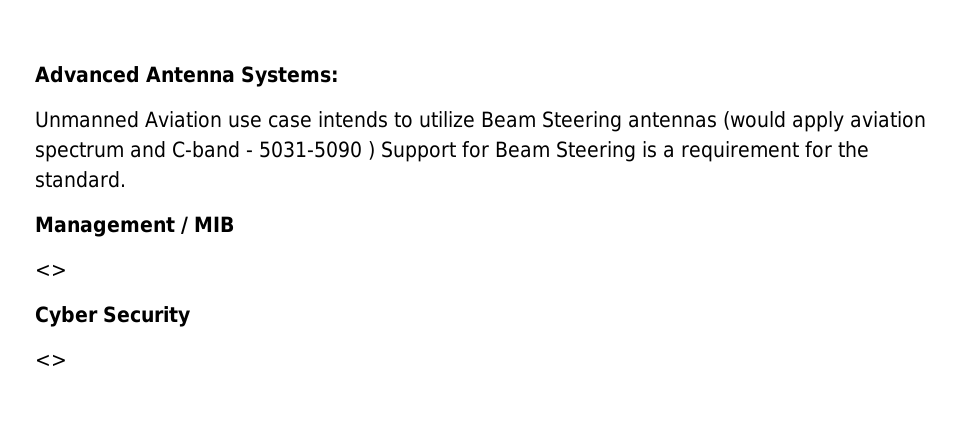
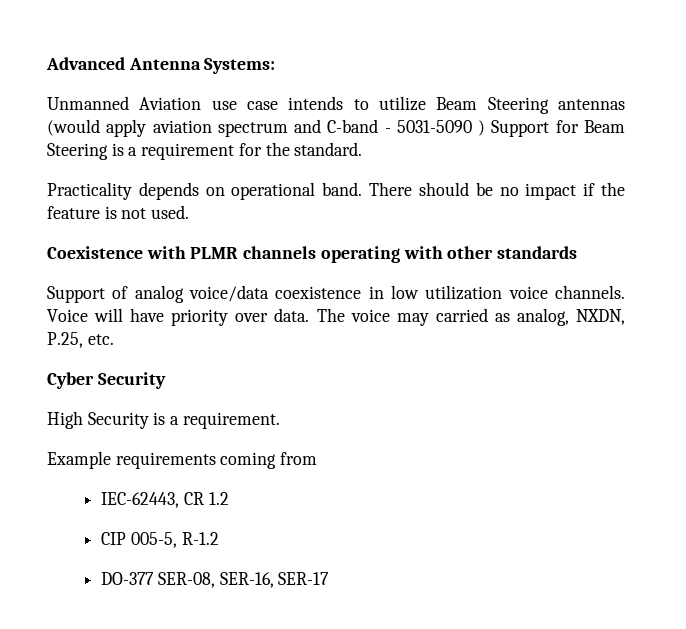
- Management / MIB
- <>
+ Practicality depends on operational band. There should be no impact if the feature is not used.
+ Coexistence with PLMR channels operating with other standards
+ Support of analog voice/data coexistence in low utilization voice channels. Voice will have priority over data. The voice may carried as analog, NXDN, P.25, etc.
  Cyber Security
- <>
+ High Security is a requirement.
+ Example requirements coming from
+ IEC-62443, CR 1.2
+ CIP 005-5, R-1.2
+ DO-377 SER-08, SER-16, SER-17

